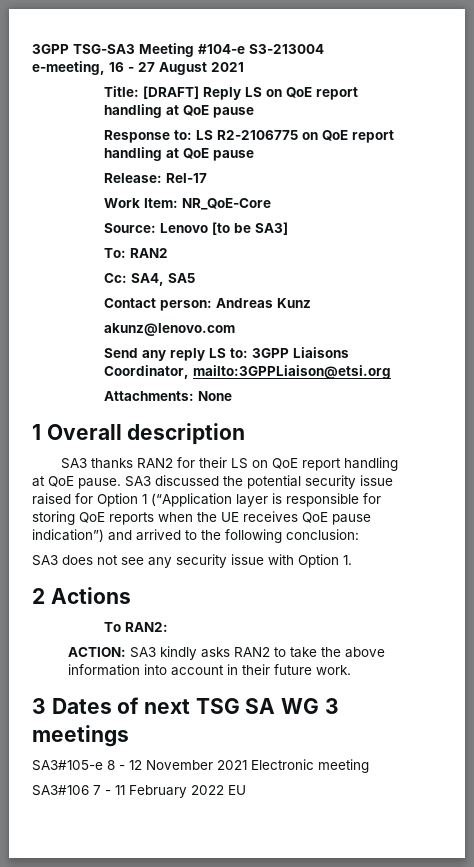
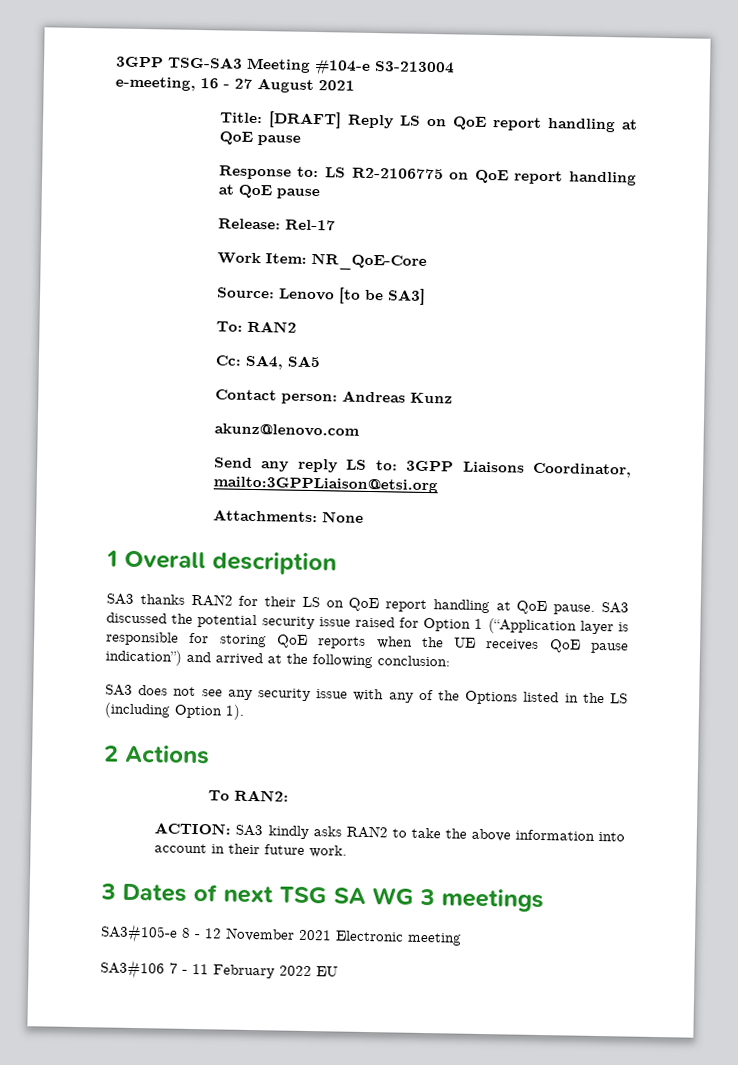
- SA3 discussed the potential security issue raised for Option 1 (“Application layer is responsible for storing QoE reports when the UE receives QoE pause indication”) and arrived to the following conclusion:
+ SA3 discussed the potential security issue raised for Option 1 (“Application layer is responsible for storing QoE reports when the UE receives QoE pause indication”) and arrived at the following conclusion:
- SA3 does not see any security issue with Option 1.
+ SA3 does not see any security issue with any of the Options listed in the LS (including Option 1).

